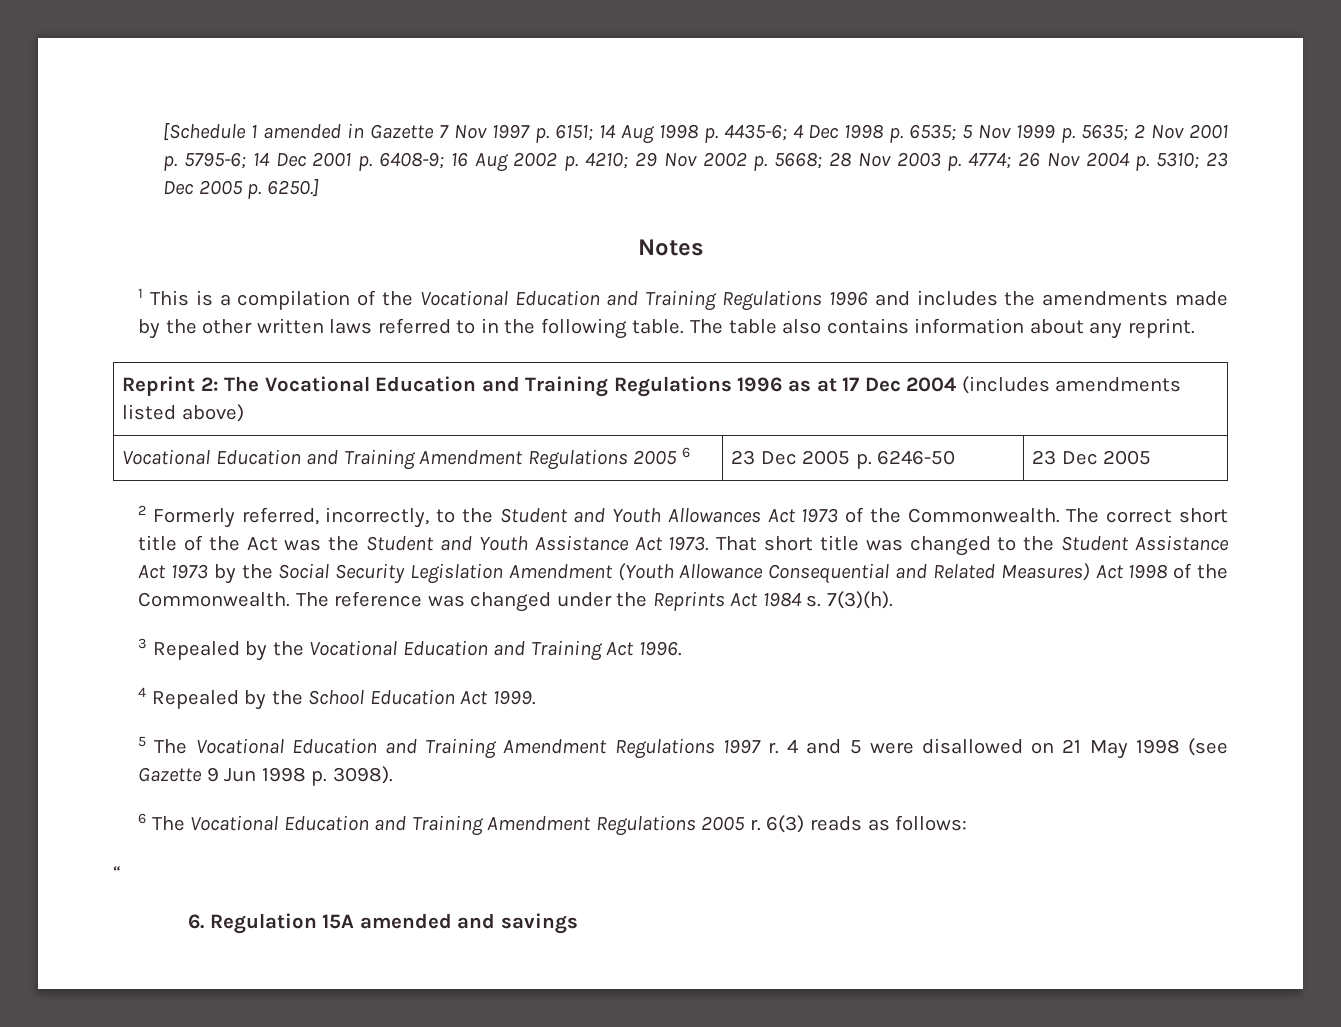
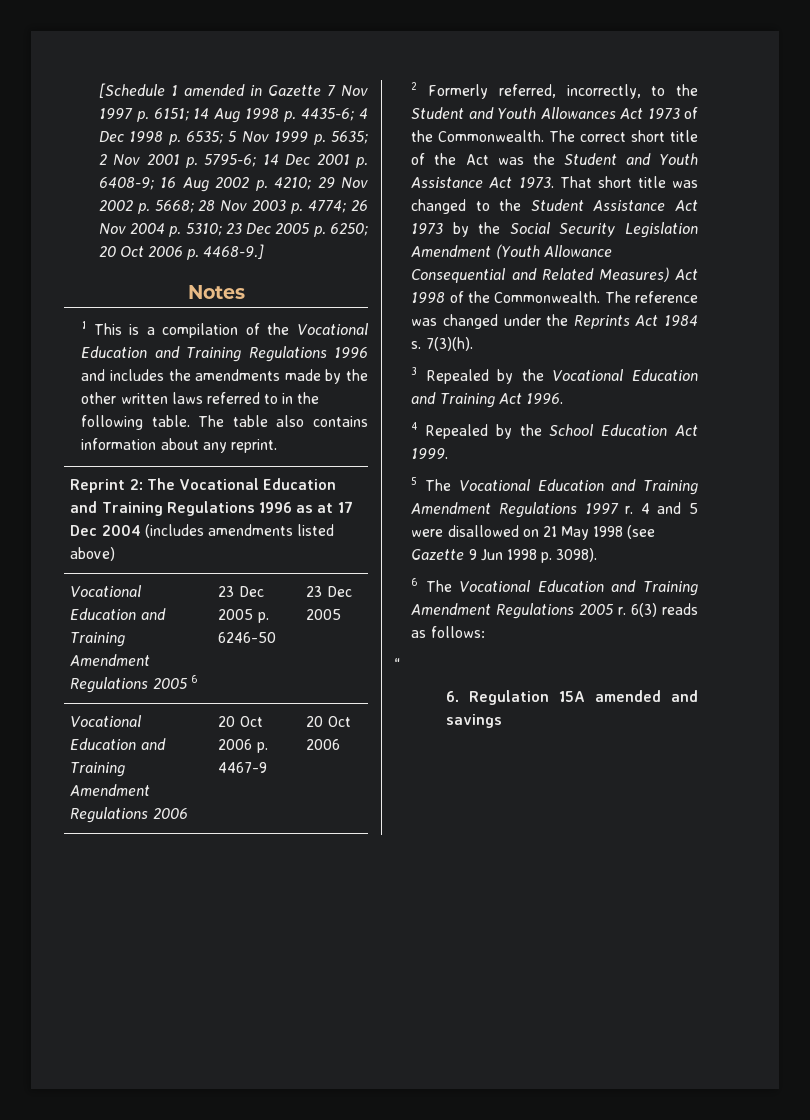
- [Schedule 1 amended in Gazette 7 Nov 1997 p. 6151; 14 Aug 1998 p. 4435-6; 4 Dec 1998 p. 6535; 5 Nov 1999 p. 5635; 2 Nov 2001 p. 5795-6; 14 Dec 2001 p. 6408-9; 16 Aug 2002 p. 4210; 29 Nov 2002 p. 5668; 28 Nov 2003 p. 4774; 26 Nov 2004 p. 5310; 23 Dec 2005 p. 6250.]
+ [Schedule 1 amended in Gazette 7 Nov 1997 p. 6151; 14 Aug 1998 p. 4435-6; 4 Dec 1998 p. 6535; 5 Nov 1999 p. 5635; 2 Nov 2001 p. 5795-6; 14 Dec 2001 p. 6408-9; 16 Aug 2002 p. 4210; 29 Nov 2002 p. 5668; 28 Nov 2003 p. 4774; 26 Nov 2004 p. 5310; 23 Dec 2005 p. 6250; 20 Oct 2006 p. 4468-9.]
+ Vocational Education and Training Amendment Regulations 2006 | 20 Oct 2006 p. 4467-9 | 20 Oct 2006

